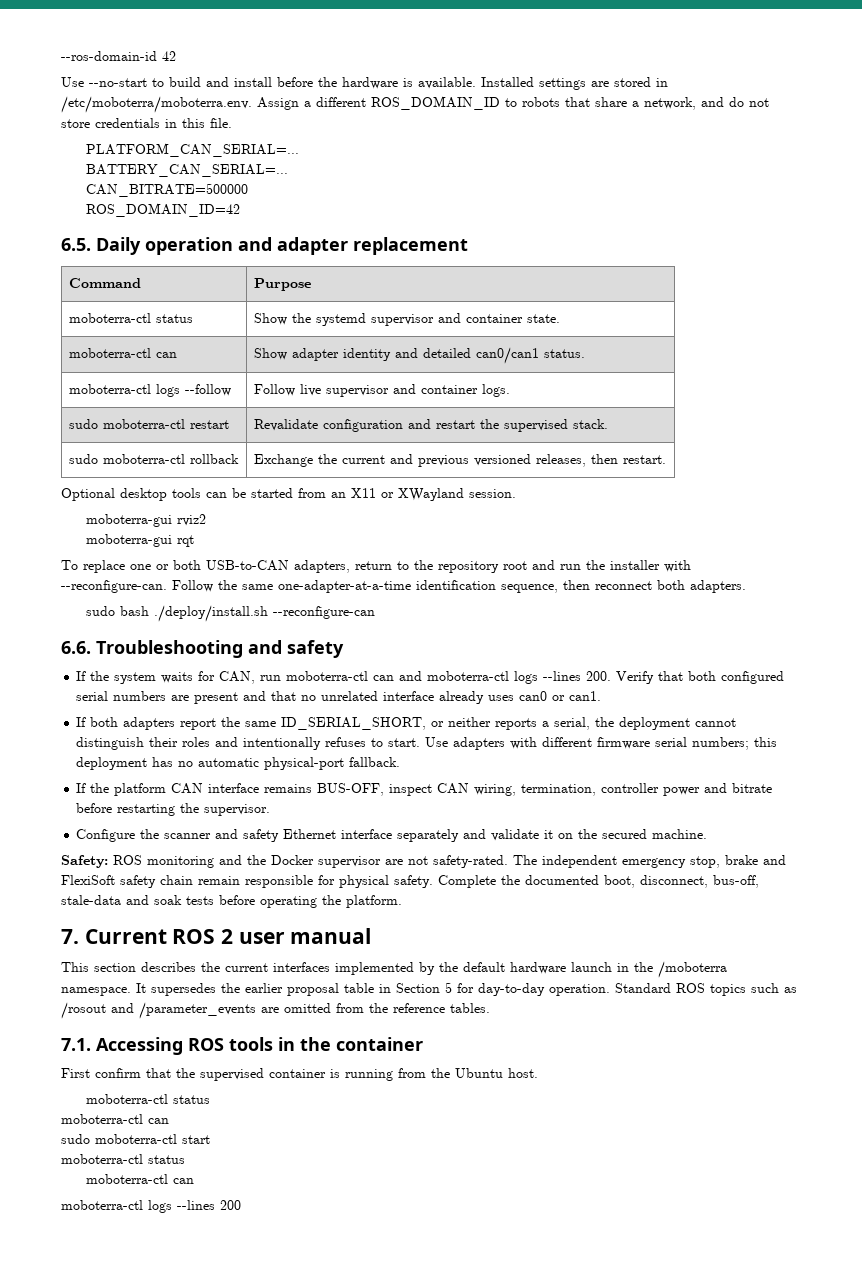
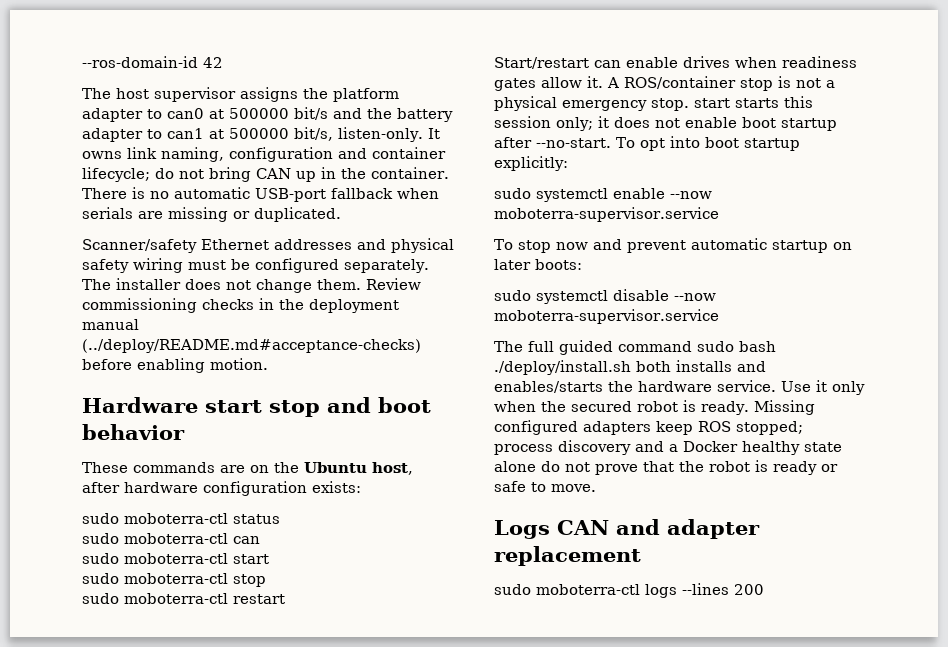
- Use --no-start to build and install before the hardware is available. Installed settings are stored in /etc/moboterra/moboterra.env. Assign a different ROS_DOMAIN_ID to robots that share a network, and do not store credentials in this file.
- PLATFORM_CAN_SERIAL=...
- BATTERY_CAN_SERIAL=...
- CAN_BITRATE=500000
- ROS_DOMAIN_ID=42
- 6.5. Daily operation and adapter replacement
- Command | Purpose
- moboterra-ctl status | Show the systemd supervisor and container state.
- moboterra-ctl can | Show adapter identity and detailed can0/can1 status.
- moboterra-ctl logs --follow | Follow live supervisor and container logs.
- sudo moboterra-ctl restart | Revalidate configuration and restart the supervised stack.
- sudo moboterra-ctl rollback | Exchange the current and previous versioned releases, then restart.
- Optional desktop tools can be started from an X11 or XWayland session.
- moboterra-gui rviz2
- moboterra-gui rqt
- To replace one or both USB-to-CAN adapters, return to the repository root and run the installer with --reconfigure-can. Follow the same one-adapter-at-a-time identification sequence, then reconnect both adapters.
- sudo bash ./deploy/install.sh --reconfigure-can
- 6.6. Troubleshooting and safety
- If the system waits for CAN, run moboterra-ctl can and moboterra-ctl logs --lines 200. Verify that both configured serial numbers are present and that no unrelated interface already uses can0 or can1.
- If both adapters report the same ID_SERIAL_SHORT, or neither reports a serial, the deployment cannot distinguish their roles and intentionally refuses to start. Use adapters with different firmware serial numbers; this deployment has no automatic physical-port fallback.
- If the platform CAN interface remains BUS-OFF, inspect CAN wiring, termination, controller power and bitrate before restarting the supervisor.
- Configure the scanner and safety Ethernet interface separately and validate it on the secured machine.
- Safety: ROS monitoring and the Docker supervisor are not safety-rated. The independent emergency stop, brake and FlexiSoft safety chain remain responsible for physical safety. Complete the documented boot, disconnect, bus-off, stale-data and soak tests before operating the platform.
- 7. Current ROS 2 user manual
- This section describes the current interfaces implemented by the default hardware launch in the /moboterra namespace. It supersedes the earlier proposal table in Section 5 for day-to-day operation. Standard ROS topics such as /rosout and /parameter_events are omitted from the reference tables.
- 7.1. Accessing ROS tools in the container
- First confirm that the supervised container is running from the Ubuntu host.
- moboterra-ctl status
- moboterra-ctl can
+ The host supervisor assigns the platform adapter to can0 at 500000 bit/s and the battery adapter to can1 at 500000 bit/s, listen-only. It owns link naming, configuration and container lifecycle; do not bring CAN up in the container. There is no automatic USB-port fallback when serials are missing or duplicated.
+ Scanner/safety Ethernet addresses and physical safety wiring must be configured separately. The installer does not change them. Review commissioning checks in the deployment manual (../deploy/README.md#acceptance-checks) before enabling motion.
+ Hardware start stop and boot behavior
+ These commands are on the Ubuntu host, after hardware configuration exists:
+ sudo moboterra-ctl status
+ sudo moboterra-ctl can
  sudo moboterra-ctl start
- moboterra-ctl status
- moboterra-ctl can
- moboterra-ctl logs --lines 200
+ sudo moboterra-ctl stop
+ sudo moboterra-ctl restart
+ Start/restart can enable drives when readiness gates allow it. A ROS/container stop is not a physical emergency stop. start starts this session only; it does not enable boot startup after --no-start. To opt into boot startup explicitly:
+ sudo systemctl enable --now moboterra-supervisor.service
+ To stop now and prevent automatic startup on later boots:
+ sudo systemctl disable --now moboterra-supervisor.service
+ The full guided command sudo bash ./deploy/install.sh both installs and enables/starts the hardware service. Use it only when the secured robot is ready. Missing configured adapters keep ROS stopped; process discovery and a Docker healthy state alone do not prove that the robot is ready or safe to move.
+ Logs CAN and adapter replacement
+ sudo moboterra-ctl logs --lines 200

